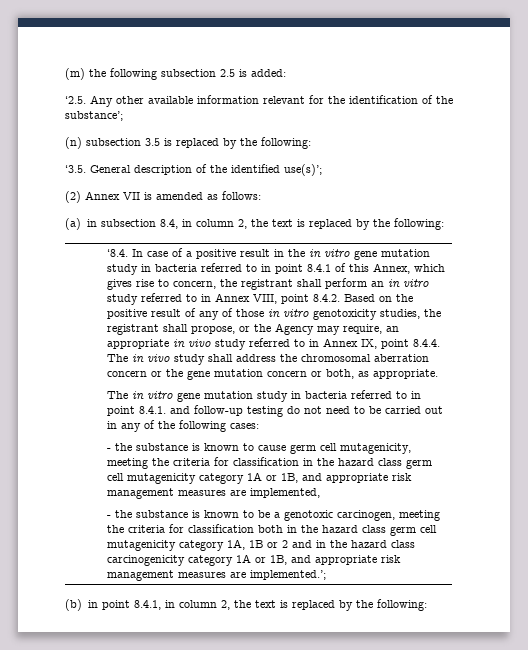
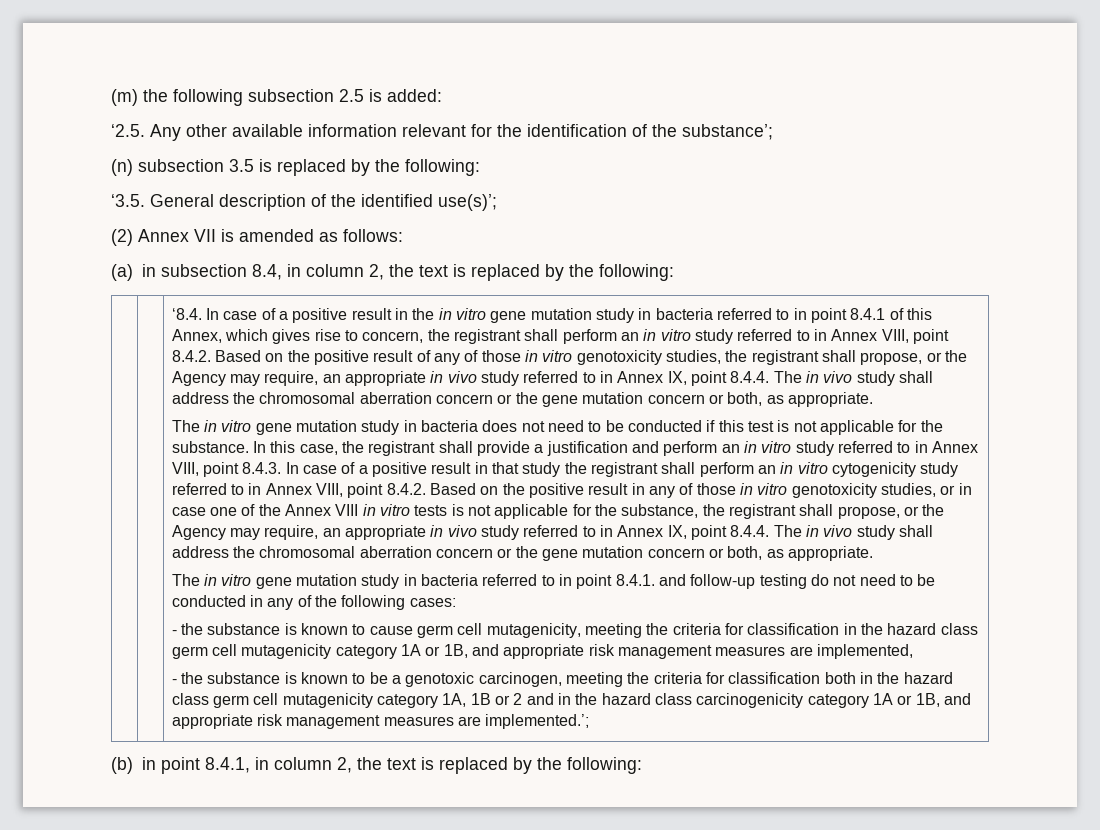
+ The in vitro gene mutation study in bacteria does not need to be conducted if this test is not applicable for the substance. In this case, the registrant shall provide a justification and perform an in vitro study referred to in Annex VIII, point 8.4.3. In case of a positive result in that study the registrant shall perform an in vitro cytogenicity study referred to in Annex VIII, point 8.4.2. Based on the positive result in any of those in vitro genotoxicity studies, or in case one of the Annex VIII in vitro tests is not applicable for the substance, the registrant shall propose, or the Agency may require, an appropriate in vivo study referred to in Annex IX, point 8.4.4. The in vivo study shall address the chromosomal aberration concern or the gene mutation concern or both, as appropriate.
- The in vitro gene mutation study in bacteria referred to in point 8.4.1. and follow-up testing do not need to be carried out in any of the following cases:
+ The in vitro gene mutation study in bacteria referred to in point 8.4.1. and follow-up testing do not need to be conducted in any of the following cases:

